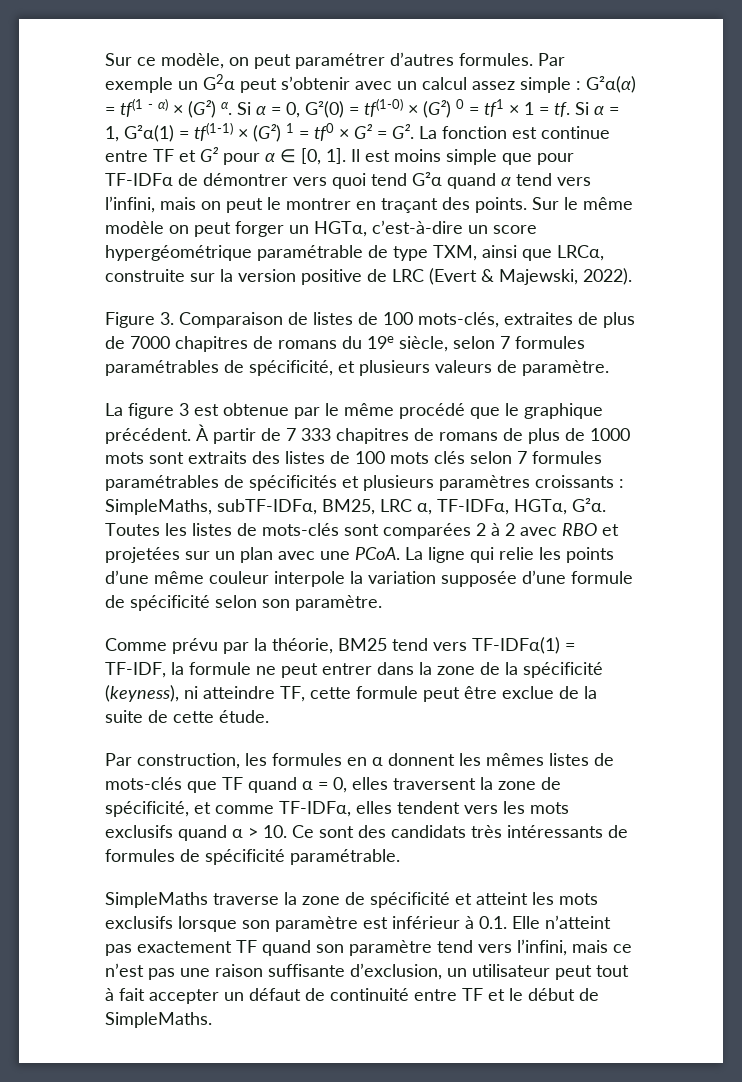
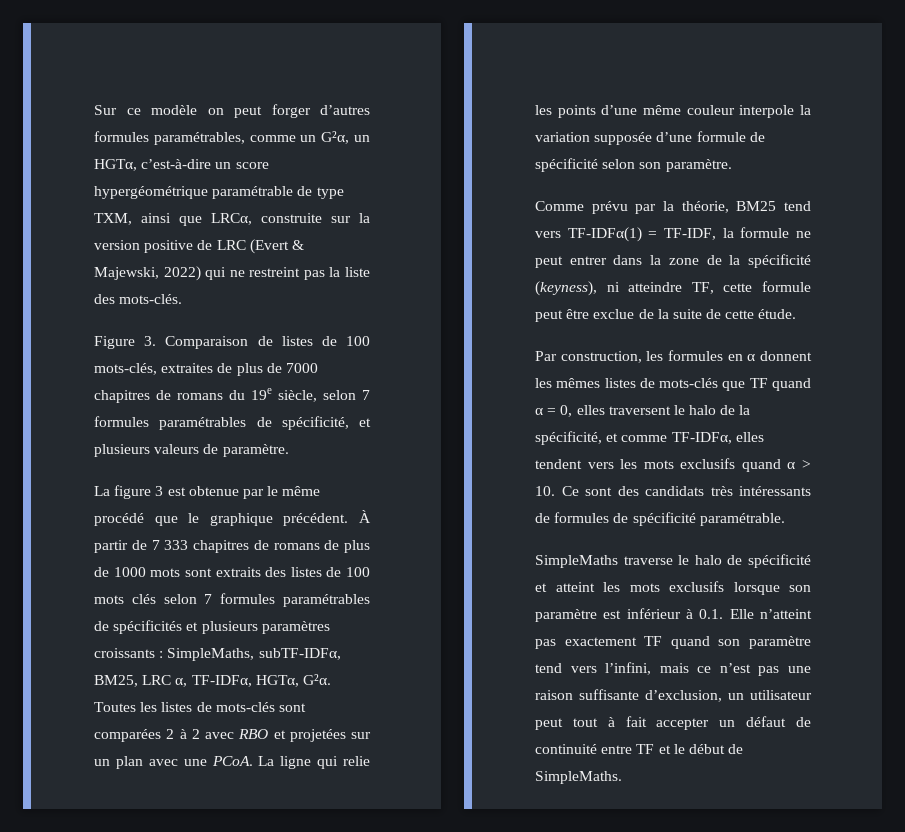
- Sur ce modèle, on peut paramétrer d’autres formules. Par exemple un G2α peut s’obtenir avec un calcul assez simple : G²α(α) = tf(1 - α) × (G²) α. Si α = 0, G²(0) = tf(1-0) × (G²) 0 = tf1 × 1 = tf. Si α = 1, G²α(1) = tf(1-1) × (G²) 1 = tf0 × G² = G². La fonction est continue entre TF et G² pour α ∈ [0, 1]. Il est moins simple que pour TF-IDFα de démontrer vers quoi tend G²α quand α tend vers l’infini, mais on peut le montrer en traçant des points. Sur le même modèle on peut forger un HGTα, c’est-à-dire un score hypergéométrique paramétrable de type TXM, ainsi que LRCα, construite sur la version positive de LRC (Evert & Majewski, 2022).
+ Sur ce modèle on peut forger d’autres formules paramétrables, comme un G²α, un HGTα, c’est-à-dire un score hypergéométrique paramétrable de type TXM, ainsi que LRCα, construite sur la version positive de LRC (Evert & Majewski, 2022) qui ne restreint pas la liste des mots-clés.
- Par construction, les formules en α donnent les mêmes listes de mots-clés que TF quand α = 0, elles traversent la zone de spécificité, et comme TF-IDFα, elles tendent vers les mots exclusifs quand α > 10. Ce sont des candidats très intéressants de formules de spécificité paramétrable.
+ Par construction, les formules en α donnent les mêmes listes de mots-clés que TF quand α = 0, elles traversent le halo de la spécificité, et comme TF-IDFα, elles tendent vers les mots exclusifs quand α > 10. Ce sont des candidats très intéressants de formules de spécificité paramétrable.
- SimpleMaths traverse la zone de spécificité et atteint les mots exclusifs lorsque son paramètre est inférieur à 0.1. Elle n’atteint pas exactement TF quand son paramètre tend vers l’infini, mais ce n’est pas une raison suffisante d’exclusion, un utilisateur peut tout à fait accepter un défaut de continuité entre TF et le début de SimpleMaths.
+ SimpleMaths traverse le halo de spécificité et atteint les mots exclusifs lorsque son paramètre est inférieur à 0.1. Elle n’atteint pas exactement TF quand son paramètre tend vers l’infini, mais ce n’est pas une raison suffisante d’exclusion, un utilisateur peut tout à fait accepter un défaut de continuité entre TF et le début de SimpleMaths.

